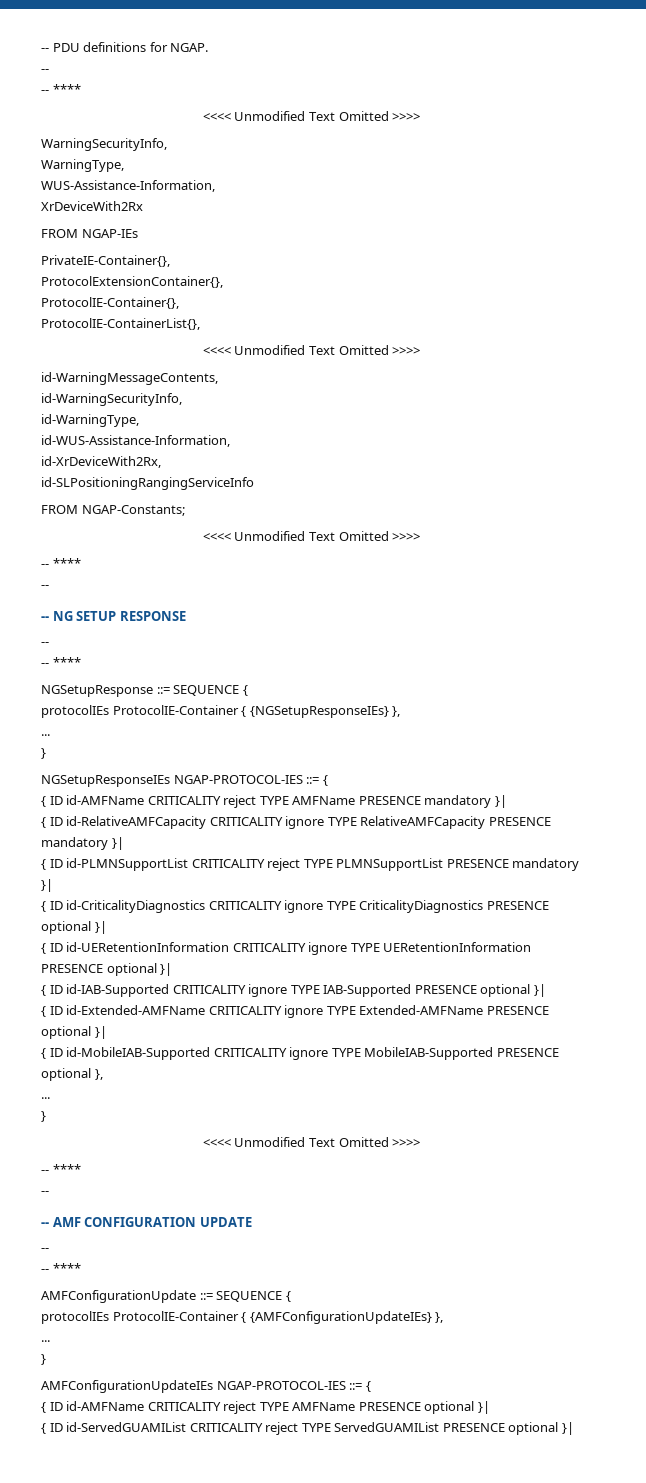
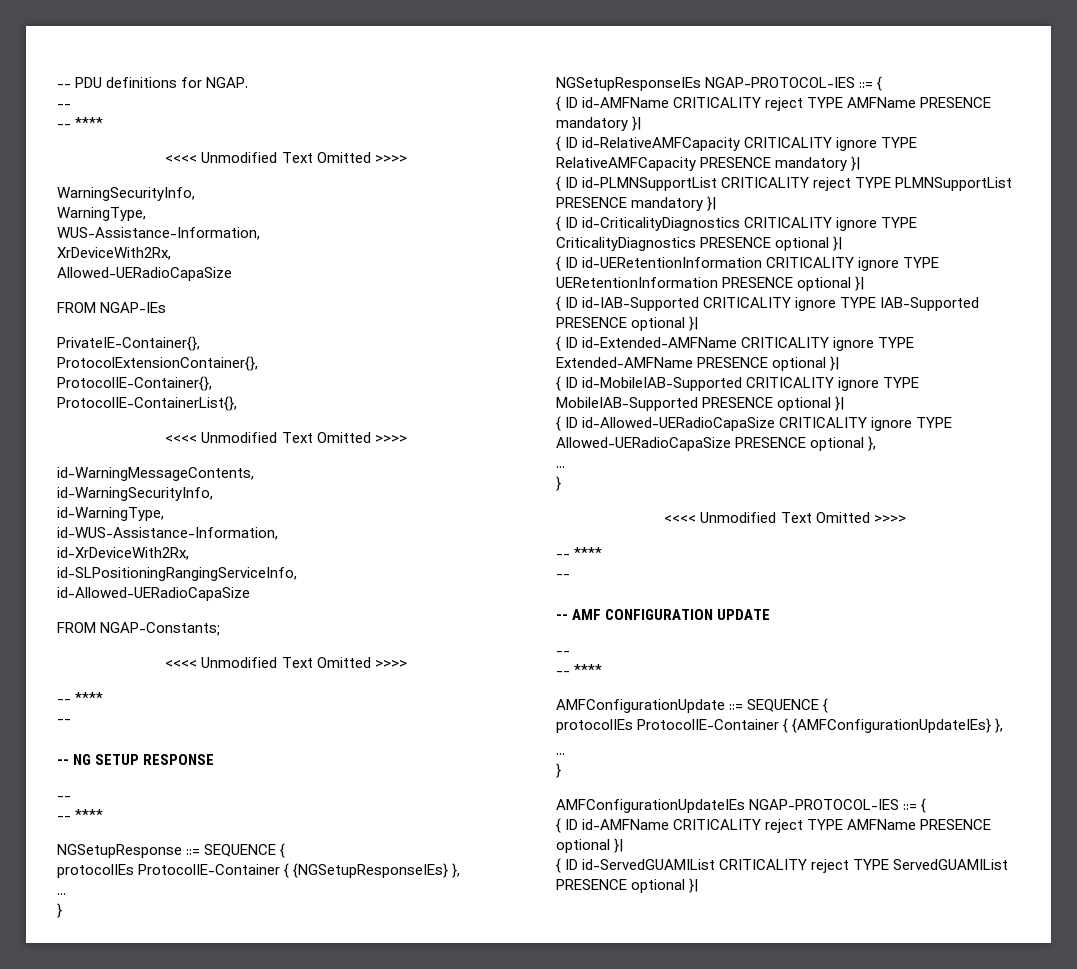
- XrDeviceWith2Rx
+ XrDeviceWith2Rx,
+ Allowed-UERadioCapaSize
- id-SLPositioningRangingServiceInfo
+ id-SLPositioningRangingServiceInfo,
+ id-Allowed-UERadioCapaSize
- { ID id-MobileIAB-Supported CRITICALITY ignore TYPE MobileIAB-Supported PRESENCE optional },
+ { ID id-MobileIAB-Supported CRITICALITY ignore TYPE MobileIAB-Supported PRESENCE optional }|
+ { ID id-Allowed-UERadioCapaSize CRITICALITY ignore TYPE Allowed-UERadioCapaSize PRESENCE optional },

